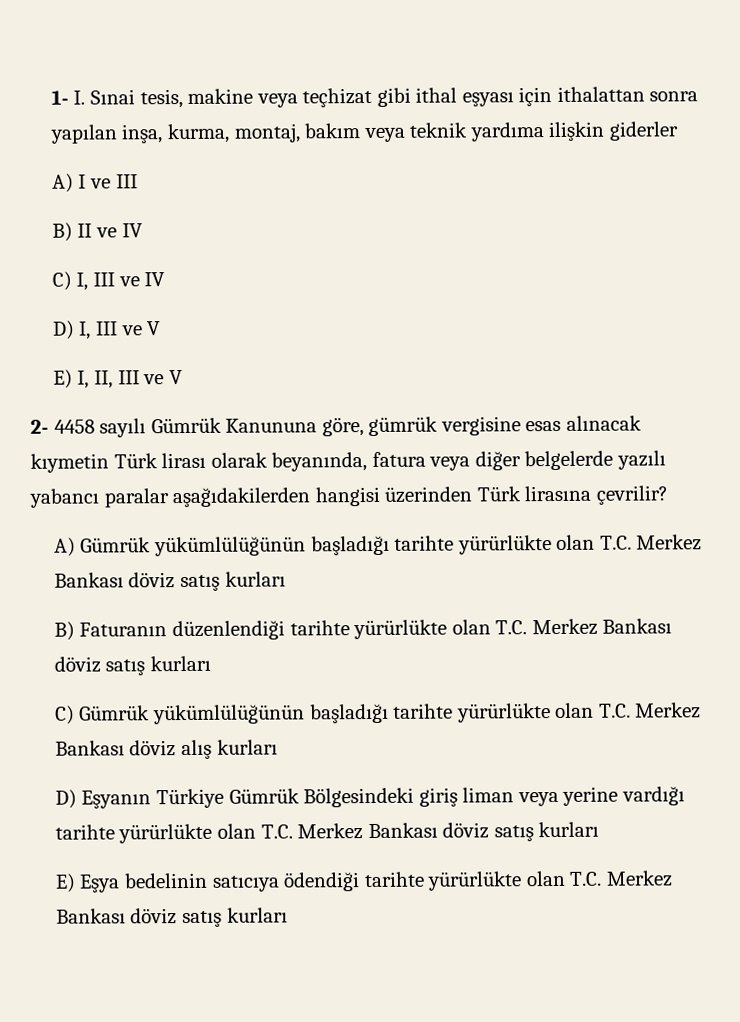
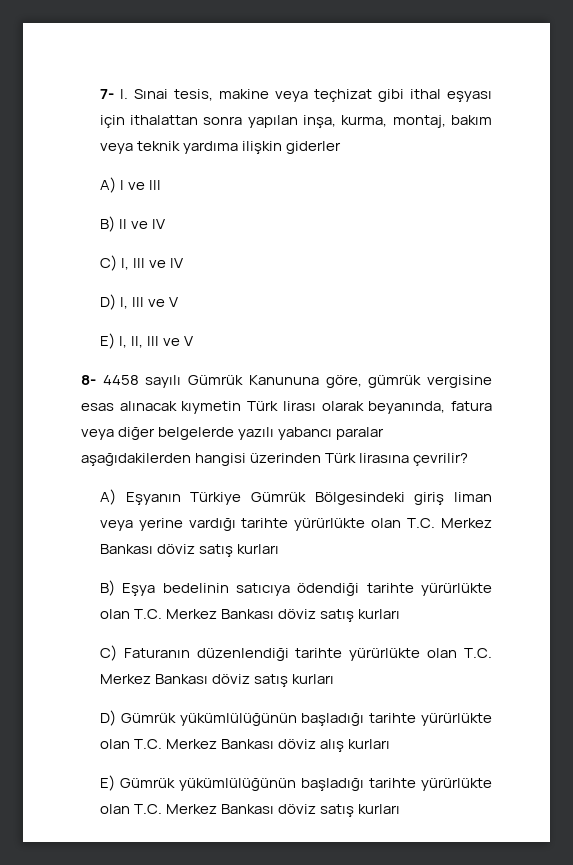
- 1- I. Sınai tesis, makine veya teçhizat gibi ithal eşyası için ithalattan sonra yapılan inşa, kurma, montaj, bakım veya teknik yardıma ilişkin giderler
+ 7- I. Sınai tesis, makine veya teçhizat gibi ithal eşyası için ithalattan sonra yapılan inşa, kurma, montaj, bakım veya teknik yardıma ilişkin giderler
- 2- 4458 sayılı Gümrük Kanununa göre, gümrük vergisine esas alınacak kıymetin Türk lirası olarak beyanında, fatura veya diğer belgelerde yazılı yabancı paralar aşağıdakilerden hangisi üzerinden Türk lirasına çevrilir?
+ 8- 4458 sayılı Gümrük Kanununa göre, gümrük vergisine esas alınacak kıymetin Türk lirası olarak beyanında, fatura veya diğer belgelerde yazılı yabancı paralar aşağıdakilerden hangisi üzerinden Türk lirasına çevrilir?
- A) Gümrük yükümlülüğünün başladığı tarihte yürürlükte olan T.C. Merkez Bankası döviz satış kurları
- B) Faturanın düzenlendiği tarihte yürürlükte olan T.C. Merkez Bankası döviz satış kurları
- C) Gümrük yükümlülüğünün başladığı tarihte yürürlükte olan T.C. Merkez Bankası döviz alış kurları
- D) Eşyanın Türkiye Gümrük Bölgesindeki giriş liman veya yerine vardığı tarihte yürürlükte olan T.C. Merkez Bankası döviz satış kurları
+ A) Eşyanın Türkiye Gümrük Bölgesindeki giriş liman veya yerine vardığı tarihte yürürlükte olan T.C. Merkez Bankası döviz satış kurları
- E) Eşya bedelinin satıcıya ödendiği tarihte yürürlükte olan T.C. Merkez Bankası döviz satış kurları
+ B) Eşya bedelinin satıcıya ödendiği tarihte yürürlükte olan T.C. Merkez Bankası döviz satış kurları
+ C) Faturanın düzenlendiği tarihte yürürlükte olan T.C. Merkez Bankası döviz satış kurları
+ D) Gümrük yükümlülüğünün başladığı tarihte yürürlükte olan T.C. Merkez Bankası döviz alış kurları
+ E) Gümrük yükümlülüğünün başladığı tarihte yürürlükte olan T.C. Merkez Bankası döviz satış kurları

